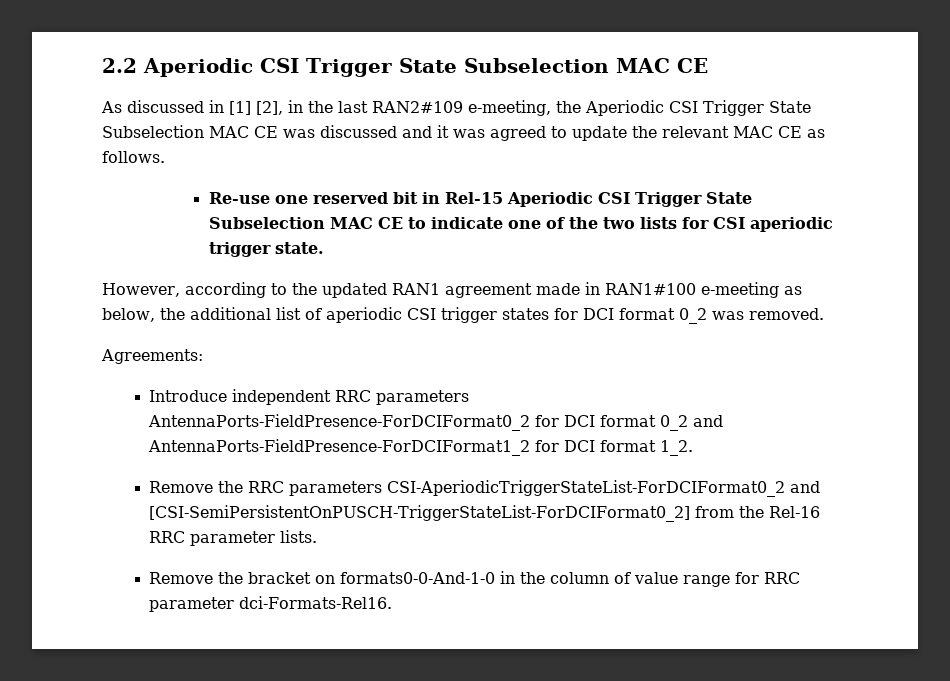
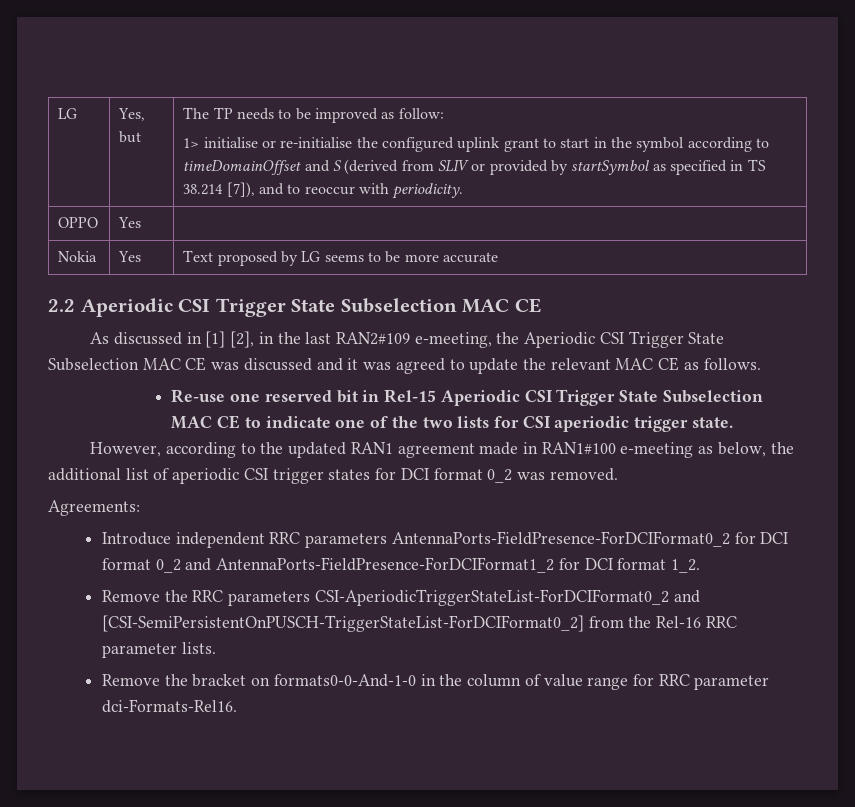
+ LG | Yes, but | The TP needs to be improved as follow:
+ 1> initialise or re-initialise the configured uplink grant to start in the symbol according to timeDomainOffset and S (derived from SLIV or provided by startSymbol as specified in TS 38.214 [7]), and to reoccur with periodicity.
+ OPPO | Yes |
+ Nokia | Yes | Text proposed by LG seems to be more accurate

